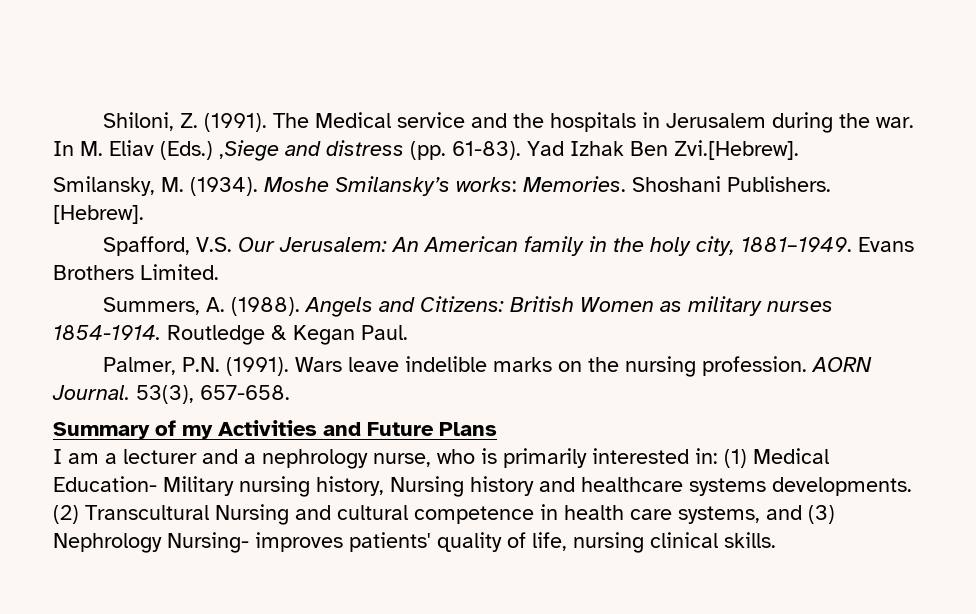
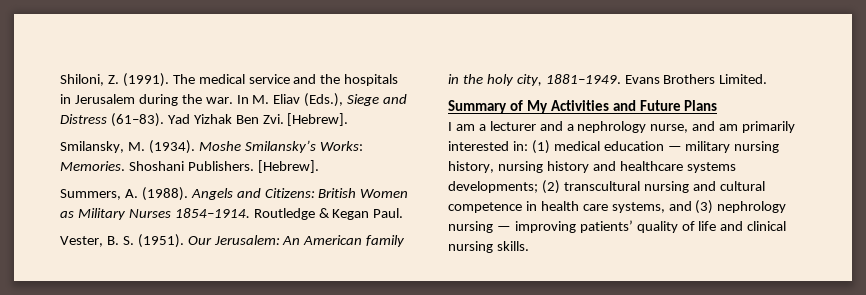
- The Medical service and the hospitals in Jerusalem during the war.
+ The medical service and the hospitals in Jerusalem during the war.
- In M. Eliav (Eds.) ,Siege and distress (pp. 61-83). Yad Izhak Ben Zvi.[Hebrew].
+ In M. Eliav (Eds.), Siege and Distress (61–83). Yad Yizhak Ben Zvi. [Hebrew].
- Moshe Smilansky’s works: Memories.
+ Moshe Smilansky’s Works: Memories.
- Spafford, V.S. Our Jerusalem: An American family in the holy city, 1881–1949.
+ Summers, A. (1988). Angels and Citizens: British Women as Military Nurses 1854–1914. Routledge & Kegan Paul.
+ Vester, B. S. (1951). Our Jerusalem: An American family in the holy city, 1881–1949.
- Summers, A. (1988). Angels and Citizens: British Women as military nurses 1854-1914. Routledge & Kegan Paul.
- Palmer, P.N. (1991). Wars leave indelible marks on the nursing profession. AORN Journal. 53(3), 657-658.
- Summary of my Activities and Future Plans
+ Summary of My Activities and Future Plans
- I am a lecturer and a nephrology nurse, who is primarily interested in: (1) Medical Education- Military nursing history, Nursing history and healthcare systems developments. (2) Transcultural Nursing and cultural competence in health care systems, and (3) Nephrology Nursing- improves patients' quality of life, nursing clinical skills.
+ I am a lecturer and a nephrology nurse, and am primarily interested in: (1) medical education — military nursing history, nursing history and healthcare systems developments; (2) transcultural nursing and cultural competence in health care systems, and (3) nephrology nursing — improving patients’ quality of life and clinical nursing skills.

